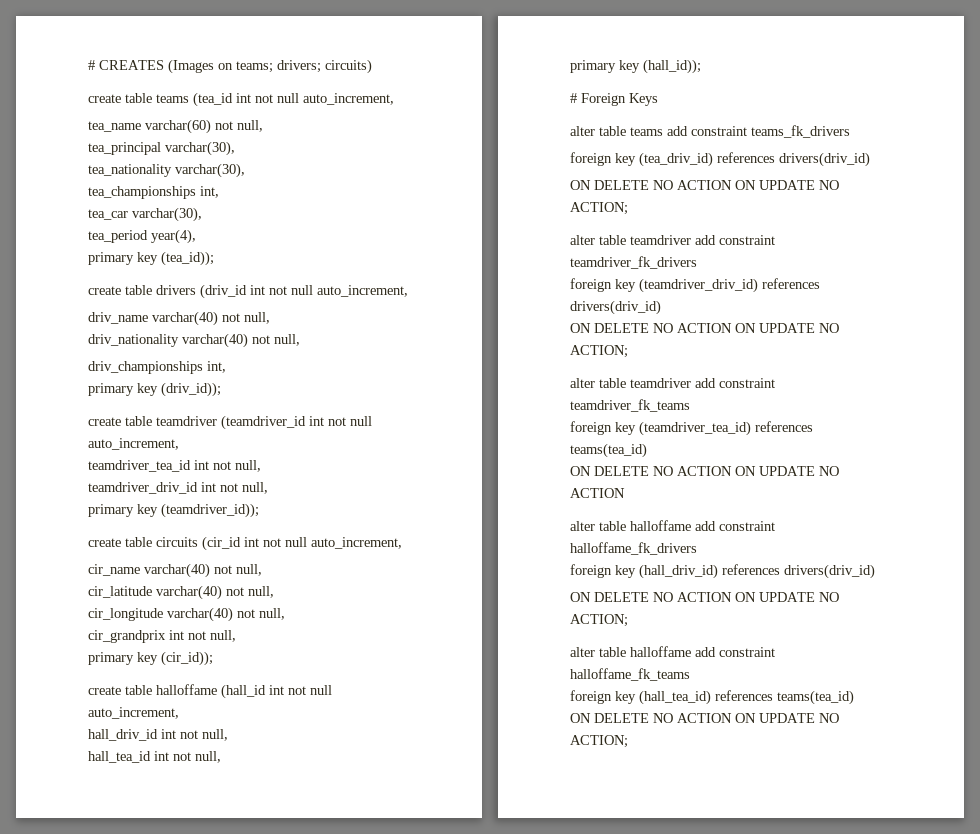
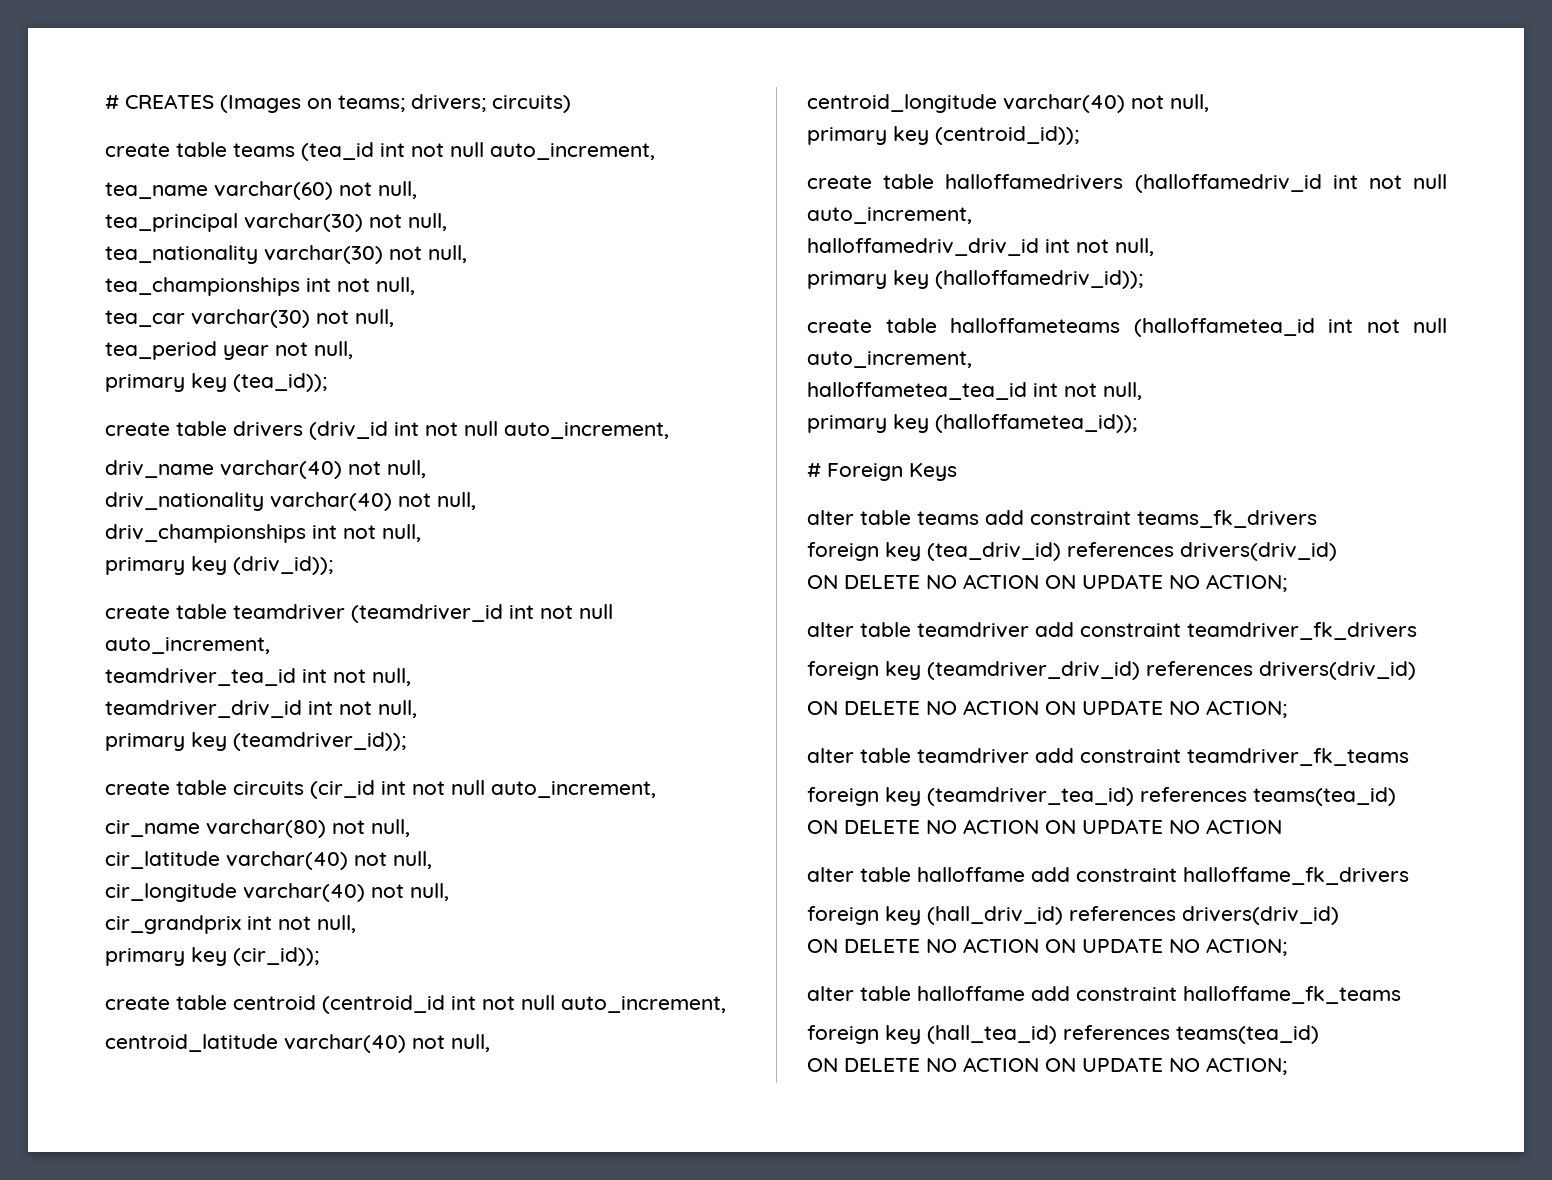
- tea_principal varchar(30),
- tea_nationality varchar(30),
- tea_championships int,
- tea_car varchar(30),
- tea_period year(4),
+ tea_principal varchar(30) not null,
+ tea_nationality varchar(30) not null,
+ tea_championships int not null,
+ tea_car varchar(30) not null,
+ tea_period year not null,
- driv_championships int,
+ driv_championships int not null,
- cir_name varchar(40) not null,
+ cir_name varchar(80) not null,
- create table halloffame (hall_id int not null auto_increment,
- hall_driv_id int not null,
- hall_tea_id int not null,
- primary key (hall_id));
+ create table centroid (centroid_id int not null auto_increment,
+ centroid_latitude varchar(40) not null,
+ centroid_longitude varchar(40) not null,
+ primary key (centroid_id));
+ create table halloffamedrivers (halloffamedriv_id int not null auto_increment,
+ halloffamedriv_driv_id int not null,
+ primary key (halloffamedriv_id));
+ create table halloffameteams (halloffametea_id int not null auto_increment,
+ halloffametea_tea_id int not null,
+ primary key (halloffametea_id));

